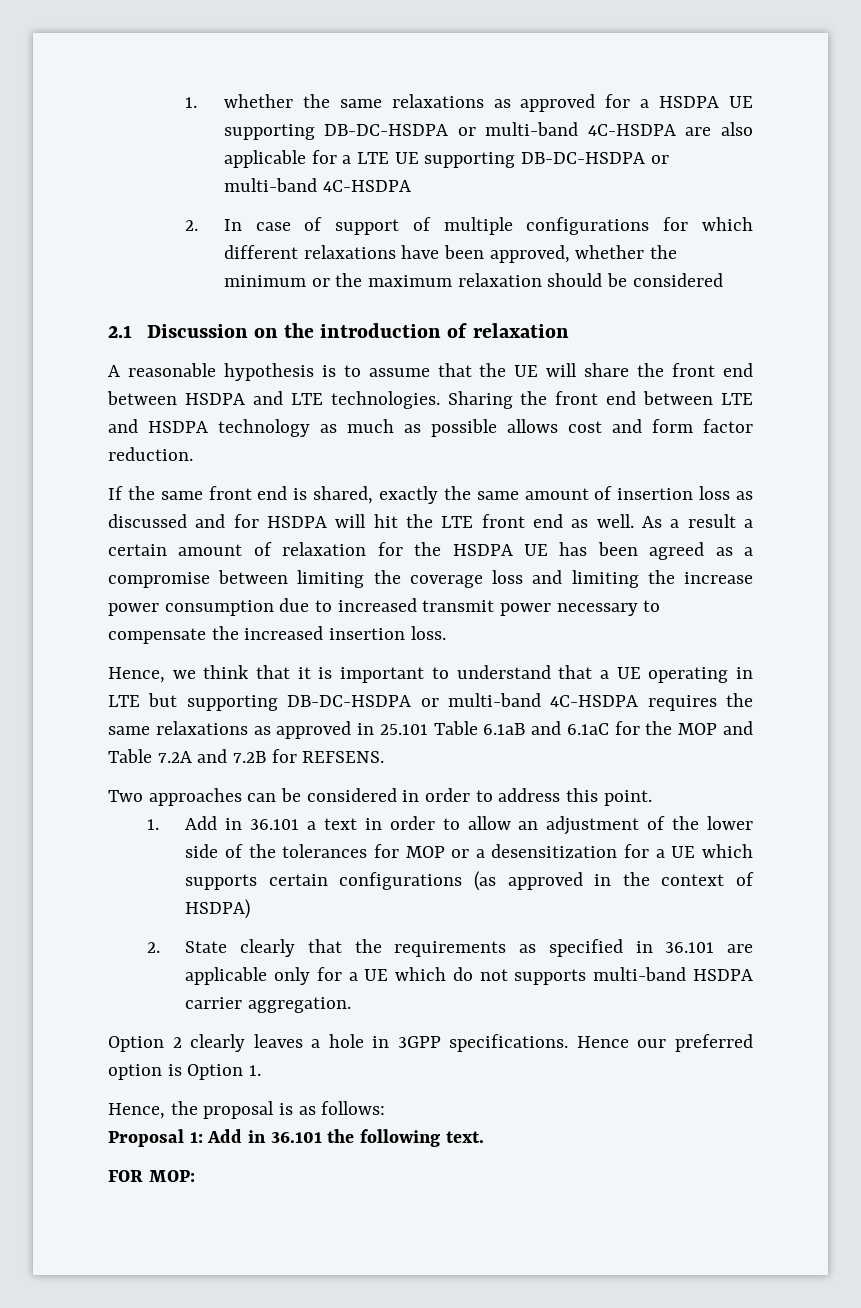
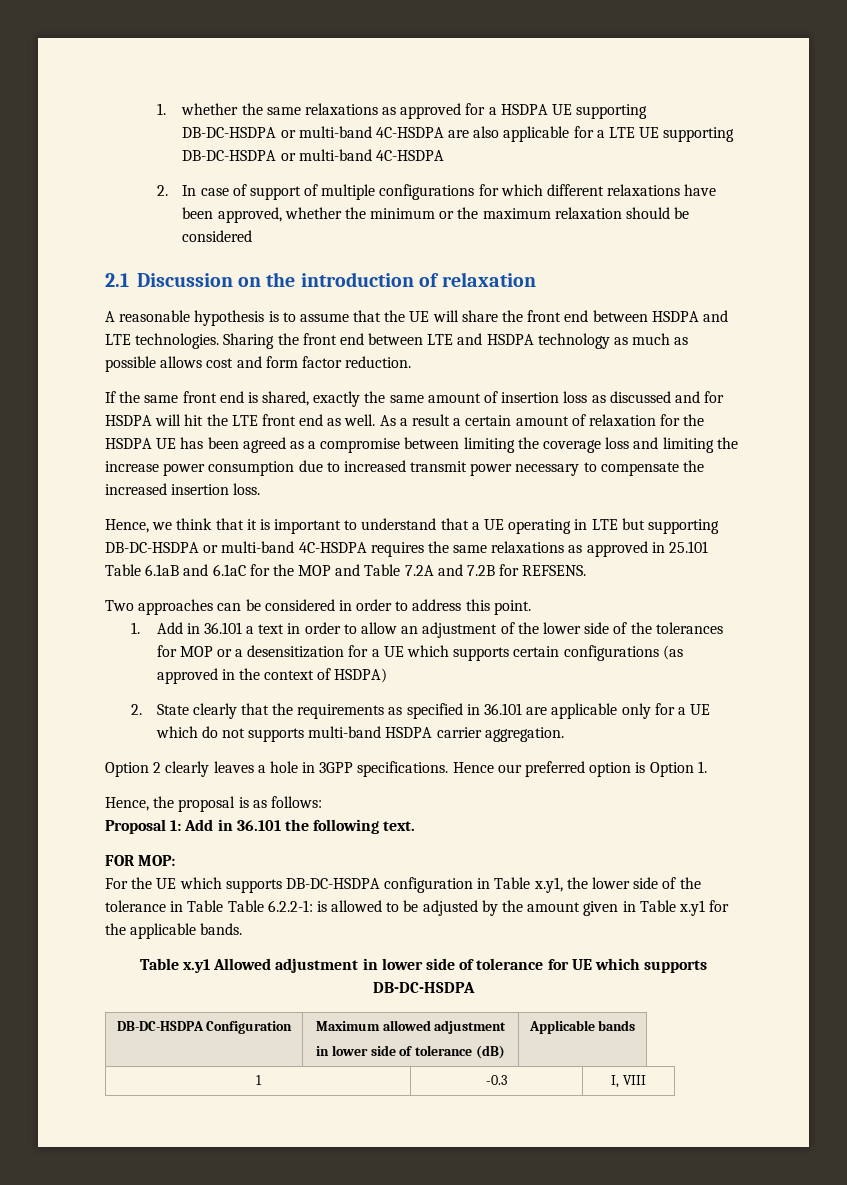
+ For the UE which supports DB-DC-HSDPA configuration in Table x.y1, the lower side of the tolerance in Table Table 6.2.2-1: is allowed to be adjusted by the amount given in Table x.y1 for the applicable bands.
+ Table x.y1 Allowed adjustment in lower side of tolerance for UE which supports DB-DC-HSDPA
+ DB-DC-HSDPA Configuration | Maximum allowed adjustment
+ in lower side of tolerance (dB) | Applicable bands
+ 1 | -0.3 | I, VIII

